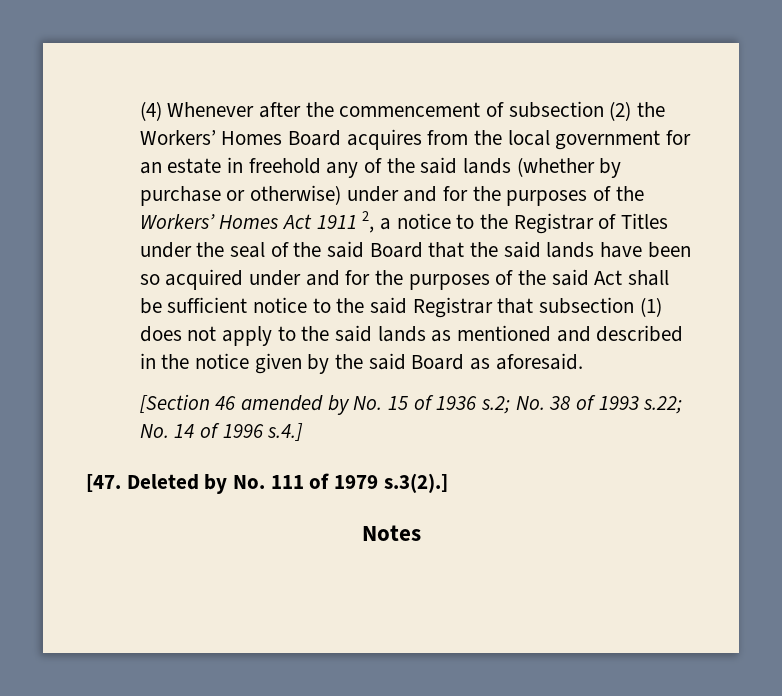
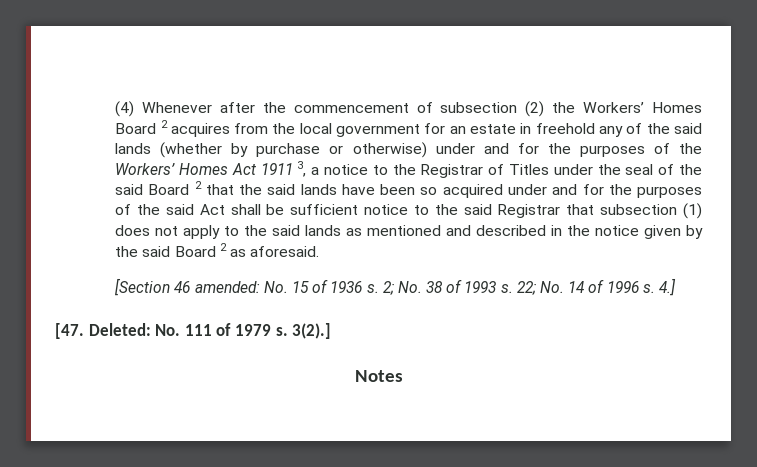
- (4) Whenever after the commencement of subsection (2) the Workers’ Homes Board acquires from the local government for an estate in freehold any of the said lands (whether by purchase or otherwise) under and for the purposes of the Workers’ Homes Act 1911 2, a notice to the Registrar of Titles under the seal of the said Board that the said lands have been so acquired under and for the purposes of the said Act shall be sufficient notice to the said Registrar that subsection (1) does not apply to the said lands as mentioned and described in the notice given by the said Board as aforesaid.
+ (4) Whenever after the commencement of subsection (2) the Workers’ Homes Board 2 acquires from the local government for an estate in freehold any of the said lands (whether by purchase or otherwise) under and for the purposes of the Workers’ Homes Act 1911 3, a notice to the Registrar of Titles under the seal of the said Board 2 that the said lands have been so acquired under and for the purposes of the said Act shall be sufficient notice to the said Registrar that subsection (1) does not apply to the said lands as mentioned and described in the notice given by the said Board 2 as aforesaid.
- [Section 46 amended by No. 15 of 1936 s.2; No. 38 of 1993 s.22; No. 14 of 1996 s.4.]
+ [Section 46 amended: No. 15 of 1936 s. 2; No. 38 of 1993 s. 22; No. 14 of 1996 s. 4.]
- [47. Deleted by No. 111 of 1979 s.3(2).]
+ [47. Deleted: No. 111 of 1979 s. 3(2).]

